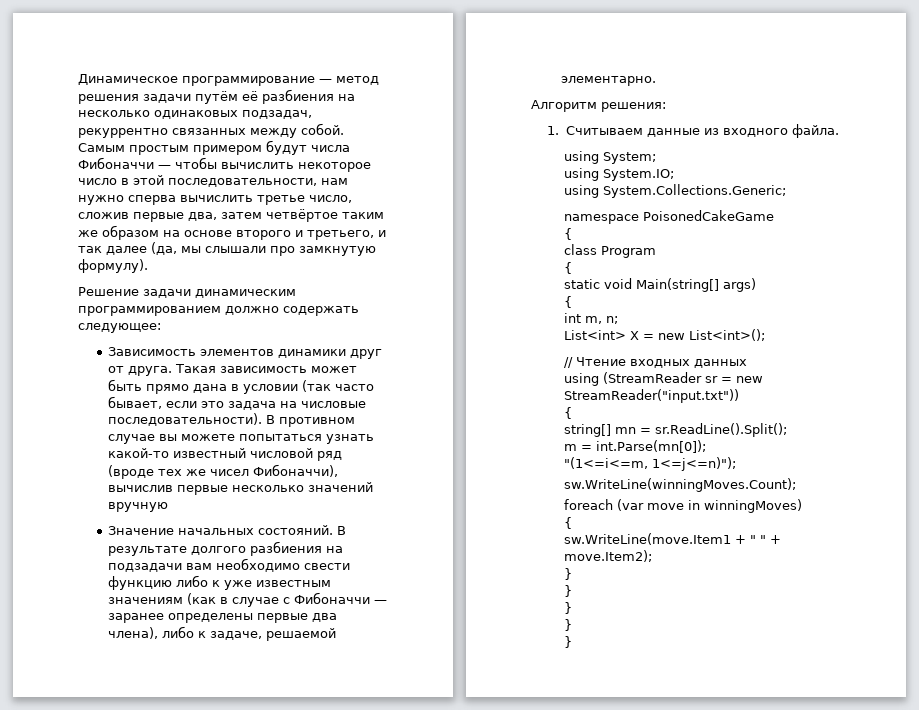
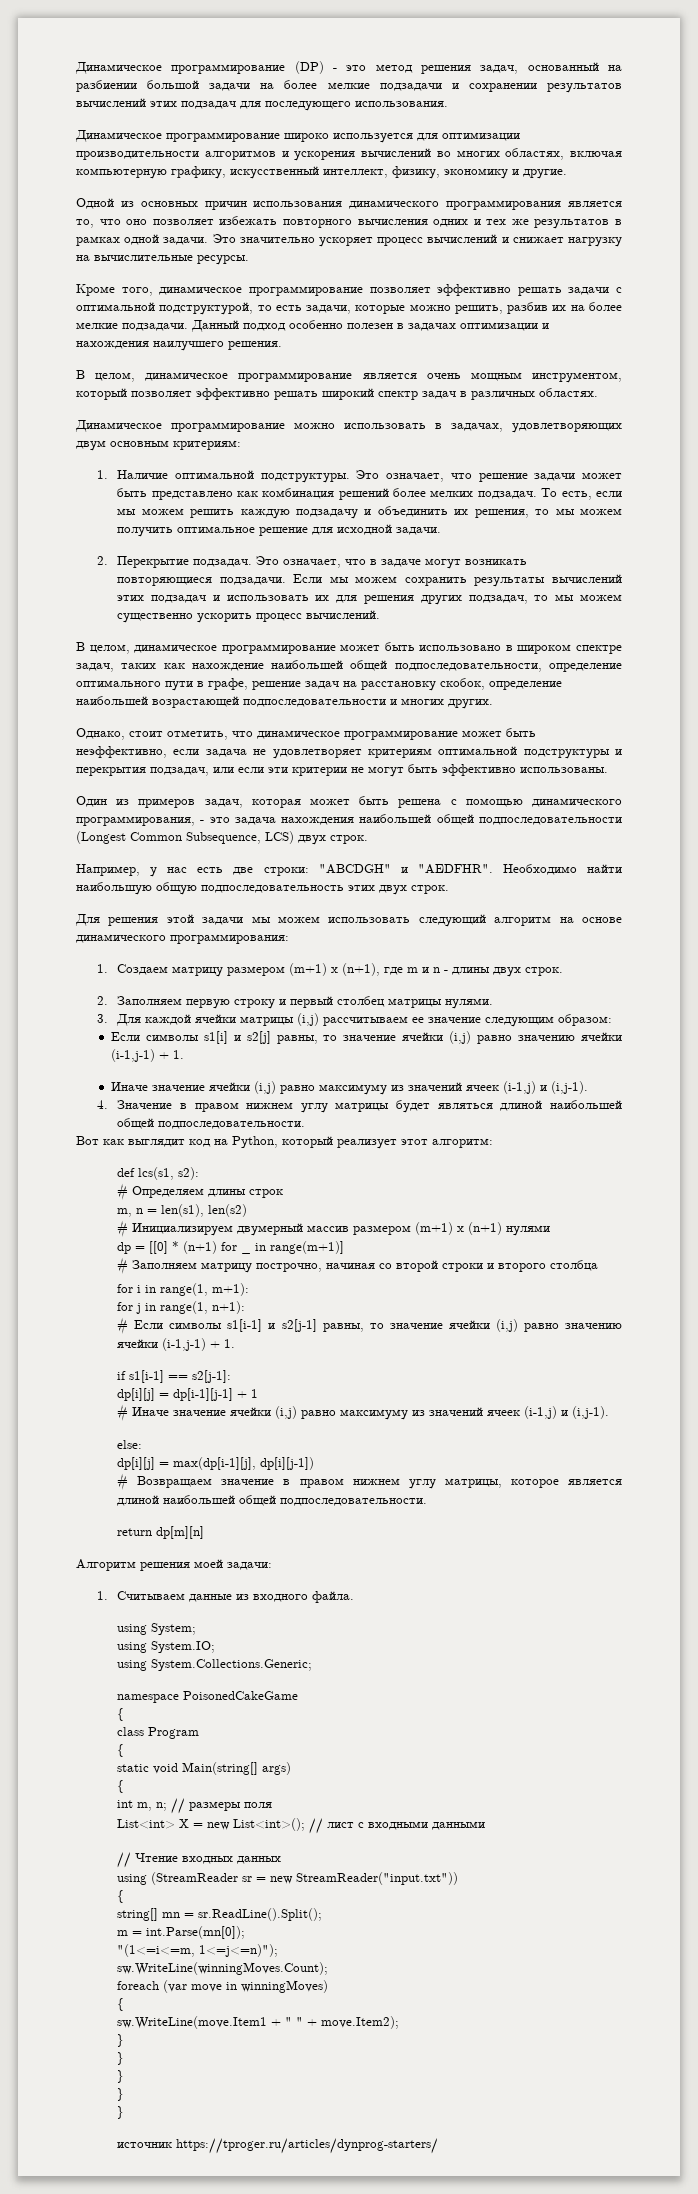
- Динамическое программирование — метод решения задачи путём её разбиения на несколько одинаковых подзадач, рекуррентно связанных между собой. Самым простым примером будут числа Фибоначчи — чтобы вычислить некоторое число в этой последовательности, нам нужно сперва вычислить третье число, сложив первые два, затем четвёртое таким же образом на основе второго и третьего, и так далее (да, мы слышали про замкнутую формулу).
- Решение задачи динамическим программированием должно содержать следующее:
- Зависимость элементов динамики друг от друга. Такая зависимость может быть прямо дана в условии (так часто бывает, если это задача на числовые последовательности). В противном случае вы можете попытаться узнать какой-то известный числовой ряд (вроде тех же чисел Фибоначчи), вычислив первые несколько значений вручную
- Значение начальных состояний. В результате долгого разбиения на подзадачи вам необходимо свести функцию либо к уже известным значениям (как в случае с Фибоначчи — заранее определены первые два члена), либо к задаче, решаемой элементарно.
- Алгоритм решения:
+ Динамическое программирование (DP) - это метод решения задач, основанный на разбиении большой задачи на более мелкие подзадачи и сохранении результатов вычислений этих подзадач для последующего использования.
+ Динамическое программирование широко используется для оптимизации производительности алгоритмов и ускорения вычислений во многих областях, включая компьютерную графику, искусственный интеллект, физику, экономику и другие.
+ Одной из основных причин использования динамического программирования является то, что оно позволяет избежать повторного вычисления одних и тех же результатов в рамках одной задачи. Это значительно ускоряет процесс вычислений и снижает нагрузку на вычислительные ресурсы.
+ Кроме того, динамическое программирование позволяет эффективно решать задачи с оптимальной подструктурой, то есть задачи, которые можно решить, разбив их на более мелкие подзадачи. Данный подход особенно полезен в задачах оптимизации и нахождения наилучшего решения.
+ В целом, динамическое программирование является очень мощным инструментом, который позволяет эффективно решать широкий спектр задач в различных областях.
+ Динамическое программирование можно использовать в задачах, удовлетворяющих двум основным критериям:
+ 1. Наличие оптимальной подструктуры. Это означает, что решение задачи может быть представлено как комбинация решений более мелких подзадач. То есть, если мы можем решить каждую подзадачу и объединить их решения, то мы можем получить оптимальное решение для исходной задачи.
+ 2. Перекрытие подзадач. Это означает, что в задаче могут возникать повторяющиеся подзадачи. Если мы можем сохранить результаты вычислений этих подзадач и использовать их для решения других подзадач, то мы можем существенно ускорить процесс вычислений.
+ В целом, динамическое программирование может быть использовано в широком спектре задач, таких как нахождение наибольшей общей подпоследовательности, определение оптимального пути в графе, решение задач на расстановку скобок, определение наибольшей возрастающей подпоследовательности и многих других.
+ Однако, стоит отметить, что динамическое программирование может быть неэффективно, если задача не удовлетворяет критериям оптимальной подструктуры и перекрытия подзадач, или если эти критерии не могут быть эффективно использованы.
+ Один из примеров задач, которая может быть решена с помощью динамического программирования, - это задача нахождения наибольшей общей подпоследовательности (Longest Common Subsequence, LCS) двух строк.
+ Например, у нас есть две строки: "ABCDGH" и "AEDFHR". Необходимо найти наибольшую общую подпоследовательность этих двух строк.
+ Для решения этой задачи мы можем использовать следующий алгоритм на основе динамического программирования:
+ 1. Создаем матрицу размером (m+1) x (n+1), где m и n - длины двух строк.
+ 2. Заполняем первую строку и первый столбец матрицы нулями.
+ 3. Для каждой ячейки матрицы (i,j) рассчитываем ее значение следующим образом:
+ Если символы s1[i] и s2[j] равны, то значение ячейки (i,j) равно значению ячейки (i-1,j-1) + 1.
+ Иначе значение ячейки (i,j) равно максимуму из значений ячеек (i-1,j) и (i,j-1).
+ 4. Значение в правом нижнем углу матрицы будет являться длиной наибольшей общей подпоследовательности.
+ Вот как выглядит код на Python, который реализует этот алгоритм:
+ def lcs(s1, s2):
+ # Определяем длины строк
+ m, n = len(s1), len(s2)
+ # Инициализируем двумерный массив размером (m+1) x (n+1) нулями
+ dp = [[0] * (n+1) for _ in range(m+1)]
+ # Заполняем матрицу построчно, начиная со второй строки и второго столбца
+ for i in range(1, m+1):
+ for j in range(1, n+1):
+ # Если символы s1[i-1] и s2[j-1] равны, то значение ячейки (i,j) равно значению ячейки (i-1,j-1) + 1.
+ if s1[i-1] == s2[j-1]:
+ dp[i][j] = dp[i-1][j-1] + 1
+ # Иначе значение ячейки (i,j) равно максимуму из значений ячеек (i-1,j) и (i,j-1).
+ else:
+ dp[i][j] = max(dp[i-1][j], dp[i][j-1])
+ # Возвращаем значение в правом нижнем углу матрицы, которое является длиной наибольшей общей подпоследовательности.
+ return dp[m][n]
+ Алгоритм решения моей задачи:
- int m, n;
+ int m, n; // размеры поля
- List<int> X = new List<int>();
+ List<int> X = new List<int>(); // лист с входными данными
+ источник https://tproger.ru/articles/dynprog-starters/

